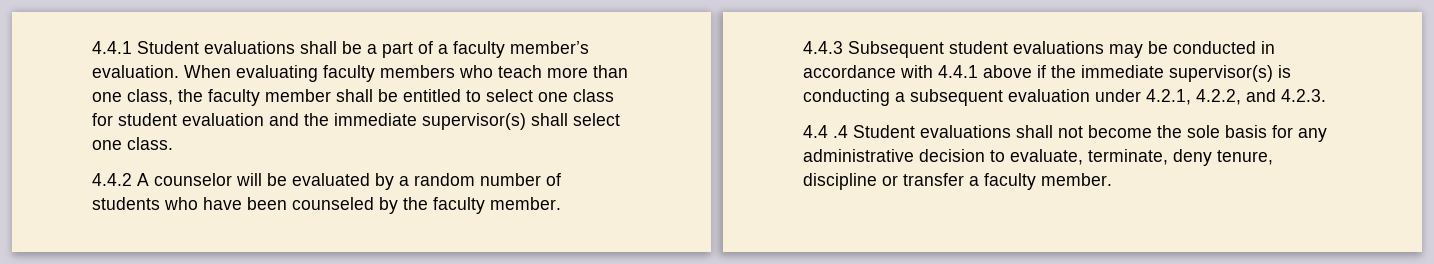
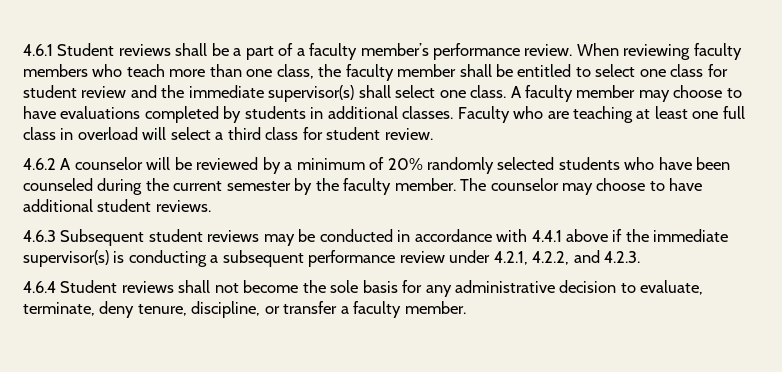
- 4.4.1 Student evaluations shall be a part of a faculty member’s evaluation. When evaluating faculty members who teach more than one class, the faculty member shall be entitled to select one class for student evaluation and the immediate supervisor(s) shall select one class.
- 4.4.2 A counselor will be evaluated by a random number of students who have been counseled by the faculty member.
- 4.4.3 Subsequent student evaluations may be conducted in accordance with 4.4.1 above if the immediate supervisor(s) is conducting a subsequent evaluation under 4.2.1, 4.2.2, and 4.2.3.
+ 4.6.1 Student reviews shall be a part of a faculty member’s performance review. When reviewing faculty members who teach more than one class, the faculty member shall be entitled to select one class for student review and the immediate supervisor(s) shall select one class. A faculty member may choose to have evaluations completed by students in additional classes. Faculty who are teaching at least one full class in overload will select a third class for student review.
+ 4.6.2 A counselor will be reviewed by a minimum of 20% randomly selected students who have been counseled during the current semester by the faculty member. The counselor may choose to have additional student reviews.
+ 4.6.3 Subsequent student reviews may be conducted in accordance with 4.4.1 above if the immediate supervisor(s) is conducting a subsequent performance review under 4.2.1, 4.2.2, and 4.2.3.
- 4.4 .4 Student evaluations shall not become the sole basis for any administrative decision to evaluate, terminate, deny tenure, discipline or transfer a faculty member.
+ 4.6.4 Student reviews shall not become the sole basis for any administrative decision to evaluate, terminate, deny tenure, discipline, or transfer a faculty member.

